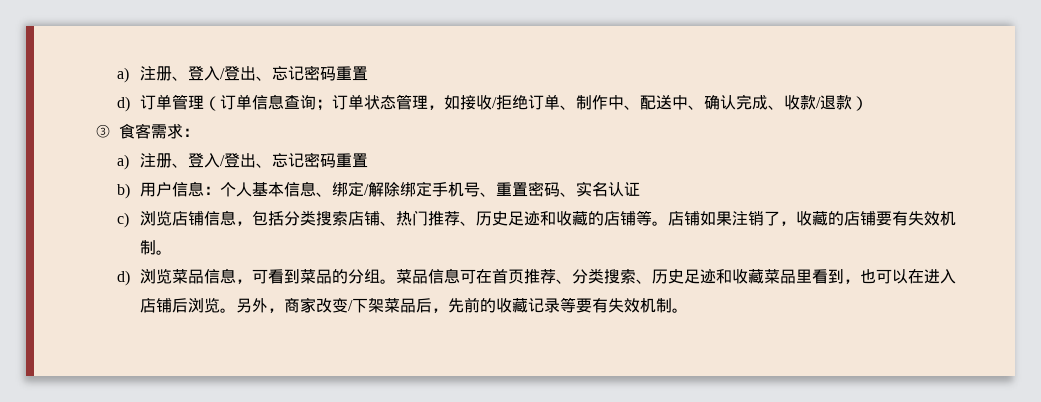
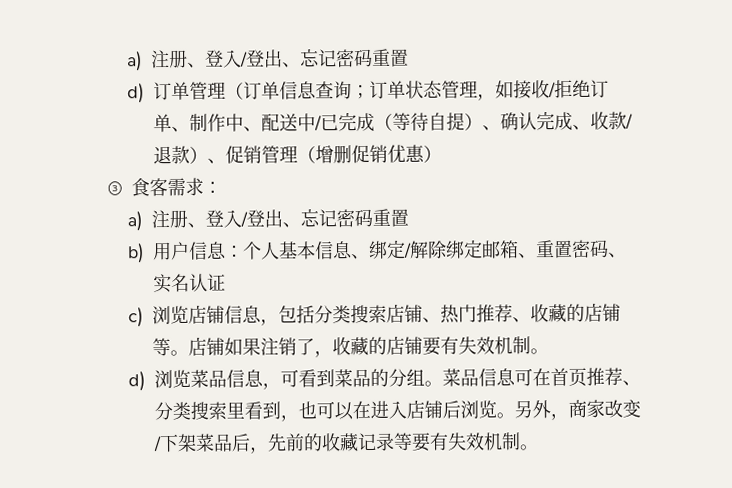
- d)订单管理（订单信息查询；订单状态管理，如接收/拒绝订单、制作中、配送中、确认完成、收款/退款）
+ d)订单管理（订单信息查询；订单状态管理，如接收/拒绝订单、制作中、配送中/已完成（等待自提）、确认完成、收款/退款）、促销管理（增删促销优惠）
- b)用户信息：个人基本信息、绑定/解除绑定手机号、重置密码、实名认证
+ b)用户信息：个人基本信息、绑定/解除绑定邮箱、重置密码、实名认证
- c)浏览店铺信息，包括分类搜索店铺、热门推荐、历史足迹和收藏的店铺等。
+ c)浏览店铺信息，包括分类搜索店铺、热门推荐、收藏的店铺等。
- 菜品信息可在首页推荐、分类搜索、历史足迹和收藏菜品里看到，也可以在进入店铺后浏览。
+ 菜品信息可在首页推荐、分类搜索里看到，也可以在进入店铺后浏览。

